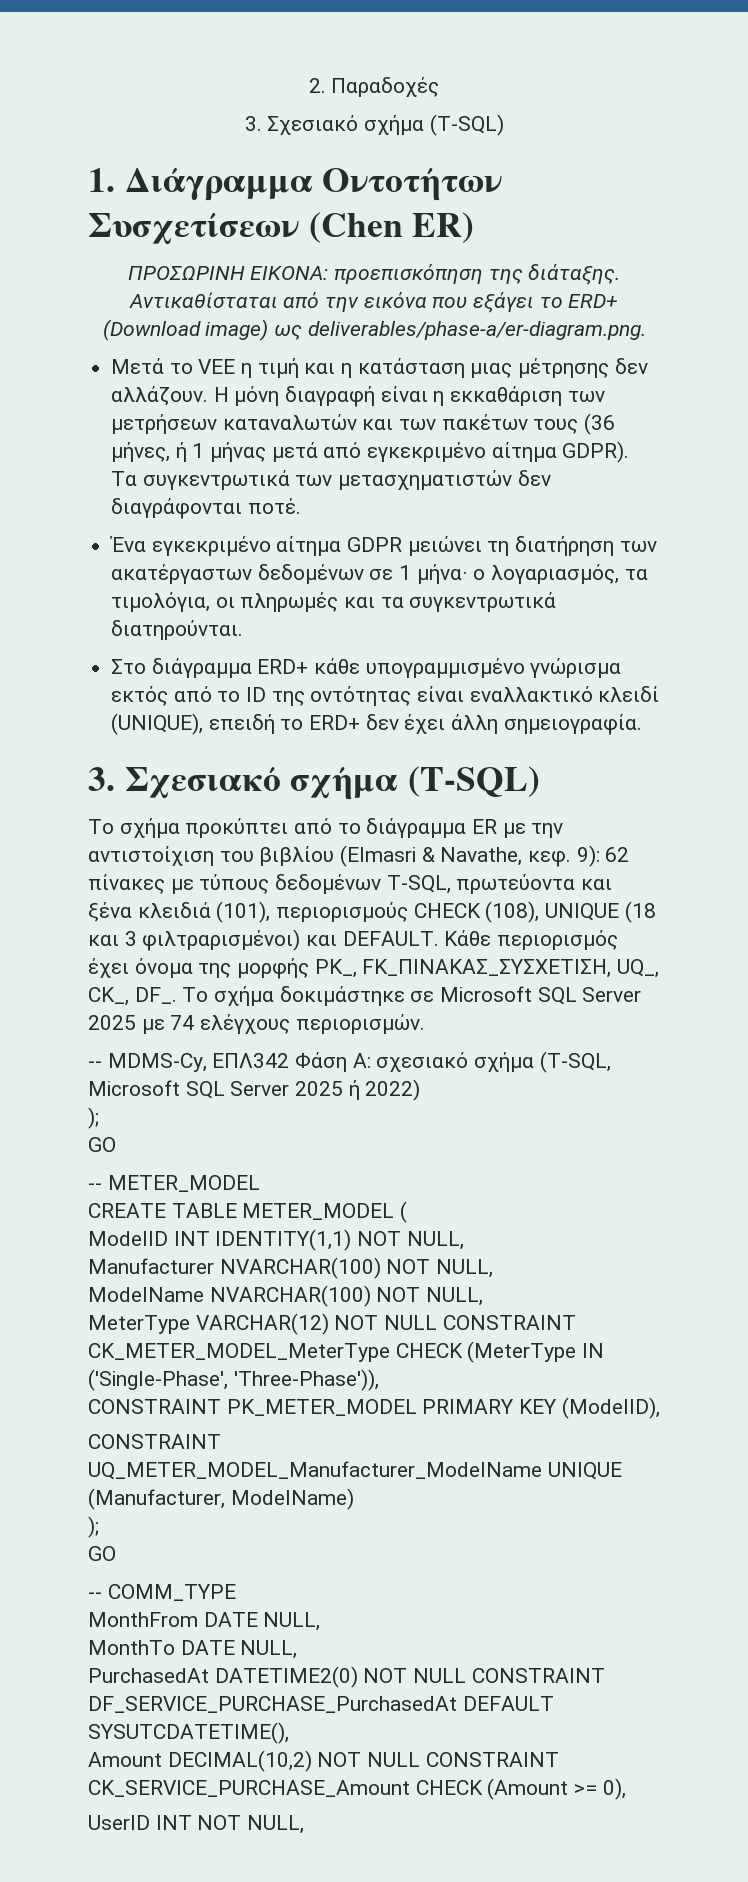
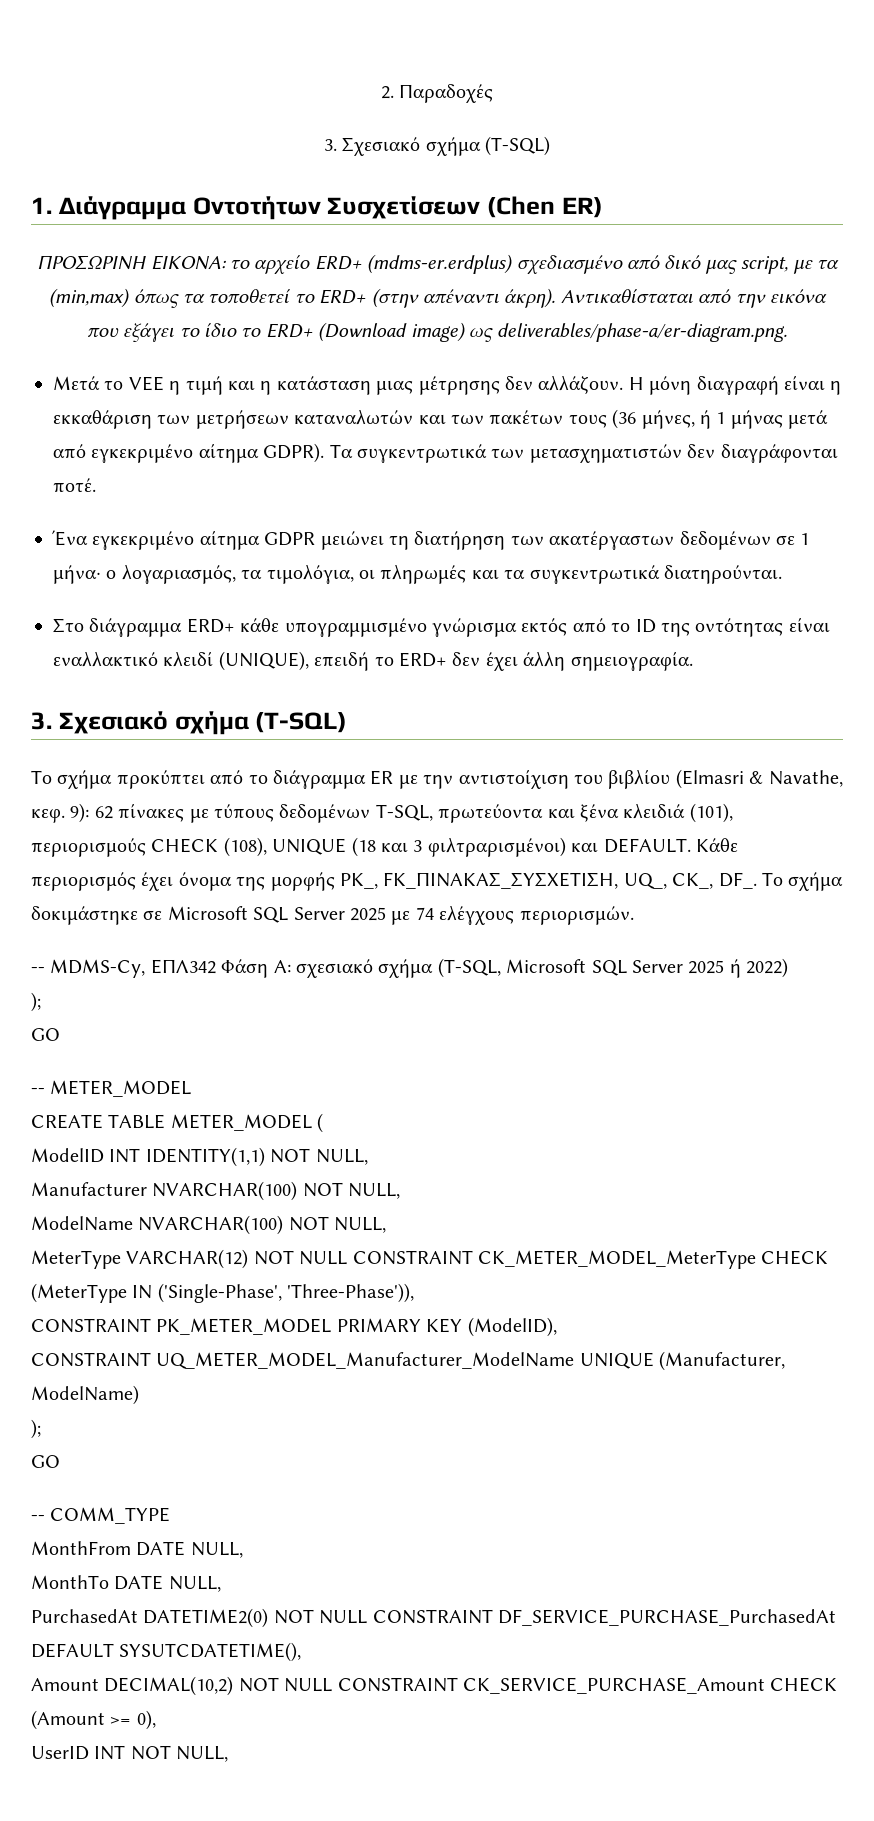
- ΠΡΟΣΩΡΙΝΗ ΕΙΚΟΝΑ: προεπισκόπηση της διάταξης.
+ ΠΡΟΣΩΡΙΝΗ ΕΙΚΟΝΑ: το αρχείο ERD+ (mdms-er.erdplus) σχεδιασμένο από δικό μας script, με τα (min,max) όπως τα τοποθετεί το ERD+ (στην απέναντι άκρη).
- Αντικαθίσταται από την εικόνα που εξάγει το ERD+ (Download image) ως deliverables/phase-a/er-diagram.png.
+ Αντικαθίσταται από την εικόνα που εξάγει το ίδιο το ERD+ (Download image) ως deliverables/phase-a/er-diagram.png.

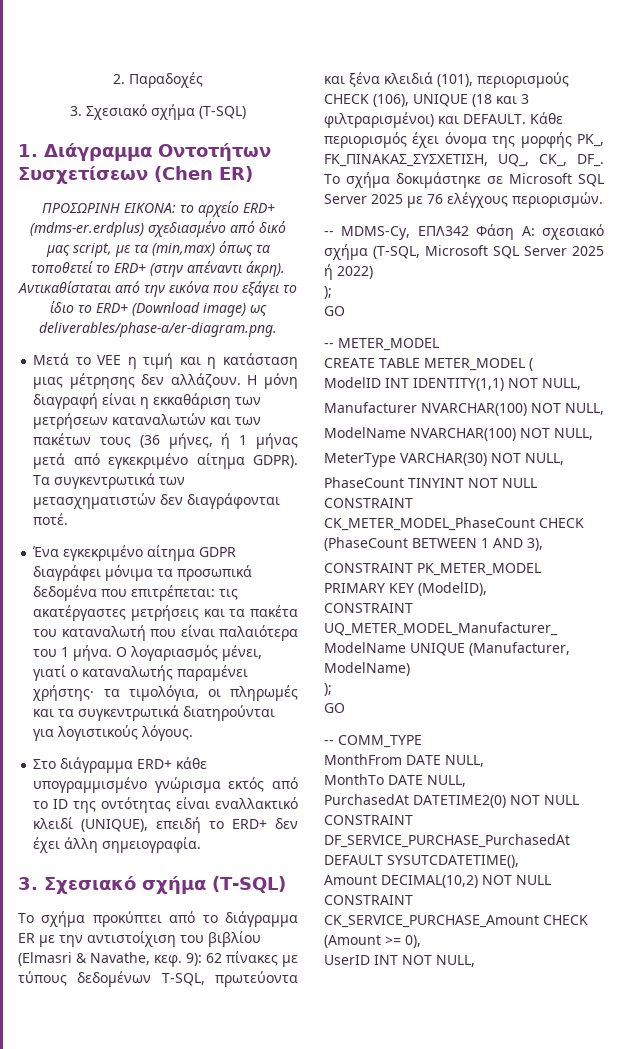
- Ένα εγκεκριμένο αίτημα GDPR μειώνει τη διατήρηση των ακατέργαστων δεδομένων σε 1 μήνα· ο λογαριασμός, τα τιμολόγια, οι πληρωμές και τα συγκεντρωτικά διατηρούνται.
+ Ένα εγκεκριμένο αίτημα GDPR διαγράφει μόνιμα τα προσωπικά δεδομένα που επιτρέπεται: τις ακατέργαστες μετρήσεις και τα πακέτα του καταναλωτή που είναι παλαιότερα του 1 μήνα. Ο λογαριασμός μένει, γιατί ο καταναλωτής παραμένει χρήστης· τα τιμολόγια, οι πληρωμές και τα συγκεντρωτικά διατηρούνται για λογιστικούς λόγους.
- 9): 62 πίνακες με τύπους δεδομένων T-SQL, πρωτεύοντα και ξένα κλειδιά (101), περιορισμούς CHECK (108), UNIQUE (18 και 3 φιλτραρισμένοι) και DEFAULT.
+ 9): 62 πίνακες με τύπους δεδομένων T-SQL, πρωτεύοντα και ξένα κλειδιά (101), περιορισμούς CHECK (106), UNIQUE (18 και 3 φιλτραρισμένοι) και DEFAULT.
- Κάθε περιορισμός έχει όνομα της μορφής PK_, FK_ΠΙΝΑΚΑΣ_ΣΥΣΧΕΤΙΣΗ, UQ_, CK_, DF_. Το σχήμα δοκιμάστηκε σε Microsoft SQL Server 2025 με 74 ελέγχους περιορισμών.
+ Κάθε περιορισμός έχει όνομα της μορφής PK_, FK_ΠΙΝΑΚΑΣ_ΣΥΣΧΕΤΙΣΗ, UQ_, CK_, DF_. Το σχήμα δοκιμάστηκε σε Microsoft SQL Server 2025 με 76 ελέγχους περιορισμών.
- MeterType VARCHAR(12) NOT NULL CONSTRAINT CK_METER_MODEL_MeterType CHECK (MeterType IN ('Single-Phase', 'Three-Phase')),
+ MeterType VARCHAR(30) NOT NULL,
+ PhaseCount TINYINT NOT NULL CONSTRAINT CK_METER_MODEL_PhaseCount CHECK (PhaseCount BETWEEN 1 AND 3),

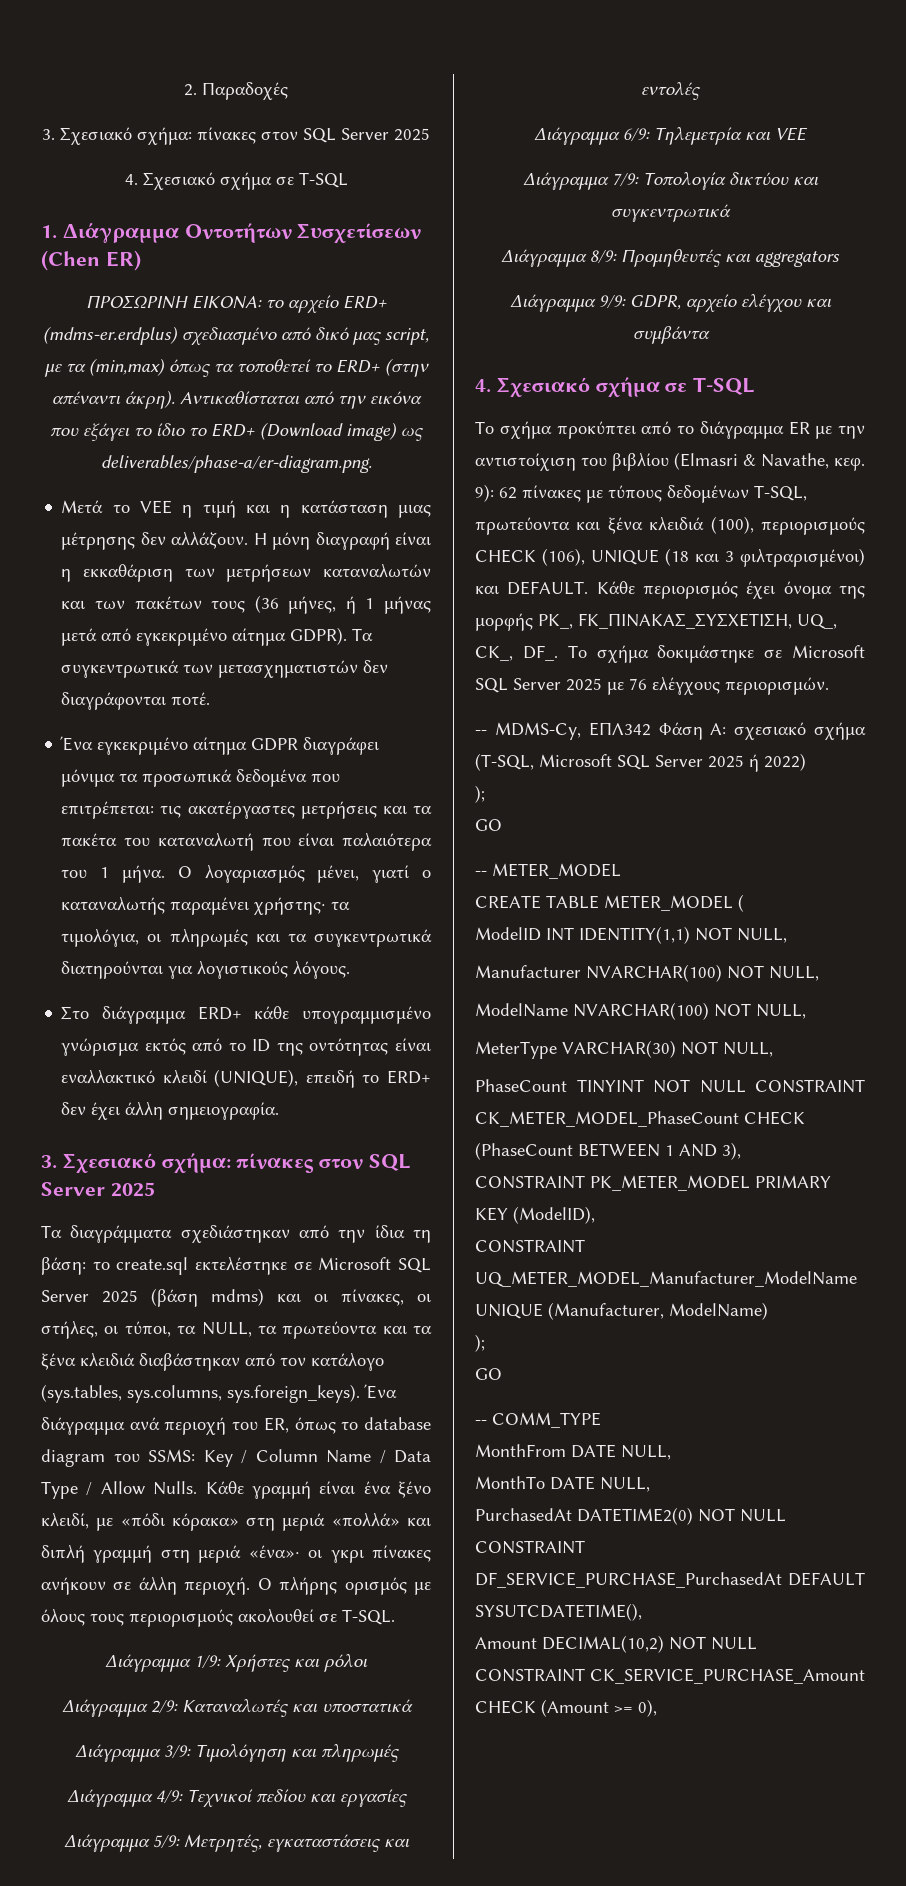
  2. Παραδοχές
- 3. Σχεσιακό σχήμα (T-SQL)
+ 3. Σχεσιακό σχήμα: πίνακες στον SQL Server 2025
+ 4. Σχεσιακό σχήμα σε T-SQL
  Στο διάγραμμα ERD+ κάθε υπογραμμισμένο γνώρισμα εκτός από το ID της οντότητας είναι εναλλακτικό κλειδί (UNIQUE), επειδή το ERD+ δεν έχει άλλη σημειογραφία.
- 3. Σχεσιακό σχήμα (T-SQL)
+ 3. Σχεσιακό σχήμα: πίνακες στον SQL Server 2025
+ Τα διαγράμματα σχεδιάστηκαν από την ίδια τη βάση: το create.sql εκτελέστηκε σε Microsoft SQL Server 2025 (βάση mdms) και οι πίνακες, οι στήλες, οι τύποι, τα NULL, τα πρωτεύοντα και τα ξένα κλειδιά διαβάστηκαν από τον κατάλογο (sys.tables, sys.columns, sys.foreign_keys). Ένα διάγραμμα ανά περιοχή του ER, όπως το database diagram του SSMS: Key / Column Name / Data Type / Allow Nulls. Κάθε γραμμή είναι ένα ξένο κλειδί, με «πόδι κόρακα» στη μεριά «πολλά» και διπλή γραμμή στη μεριά «ένα»· οι γκρι πίνακες ανήκουν σε άλλη περιοχή. Ο πλήρης ορισμός με όλους τους περιορισμούς ακολουθεί σε T-SQL.
+ Διάγραμμα 1/9: Χρήστες και ρόλοι
+ Διάγραμμα 2/9: Καταναλωτές και υποστατικά
+ Διάγραμμα 3/9: Τιμολόγηση και πληρωμές
+ Διάγραμμα 4/9: Τεχνικοί πεδίου και εργασίες
+ Διάγραμμα 5/9: Μετρητές, εγκαταστάσεις και εντολές
+ Διάγραμμα 6/9: Τηλεμετρία και VEE
+ Διάγραμμα 7/9: Τοπολογία δικτύου και συγκεντρωτικά
+ Διάγραμμα 8/9: Προμηθευτές και aggregators
+ Διάγραμμα 9/9: GDPR, αρχείο ελέγχου και συμβάντα
+ 4. Σχεσιακό σχήμα σε T-SQL
- 9): 62 πίνακες με τύπους δεδομένων T-SQL, πρωτεύοντα και ξένα κλειδιά (101), περιορισμούς CHECK (106), UNIQUE (18 και 3 φιλτραρισμένοι) και DEFAULT.
+ 9): 62 πίνακες με τύπους δεδομένων T-SQL, πρωτεύοντα και ξένα κλειδιά (100), περιορισμούς CHECK (106), UNIQUE (18 και 3 φιλτραρισμένοι) και DEFAULT.
- UserID INT NOT NULL,

